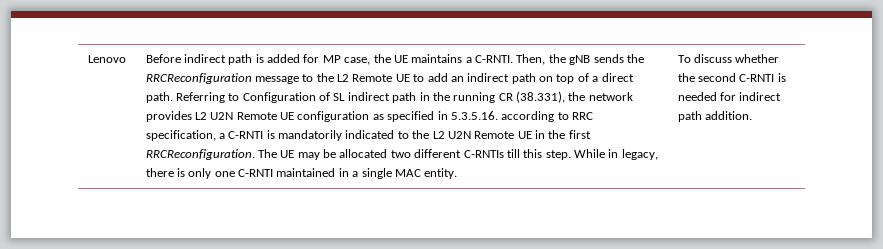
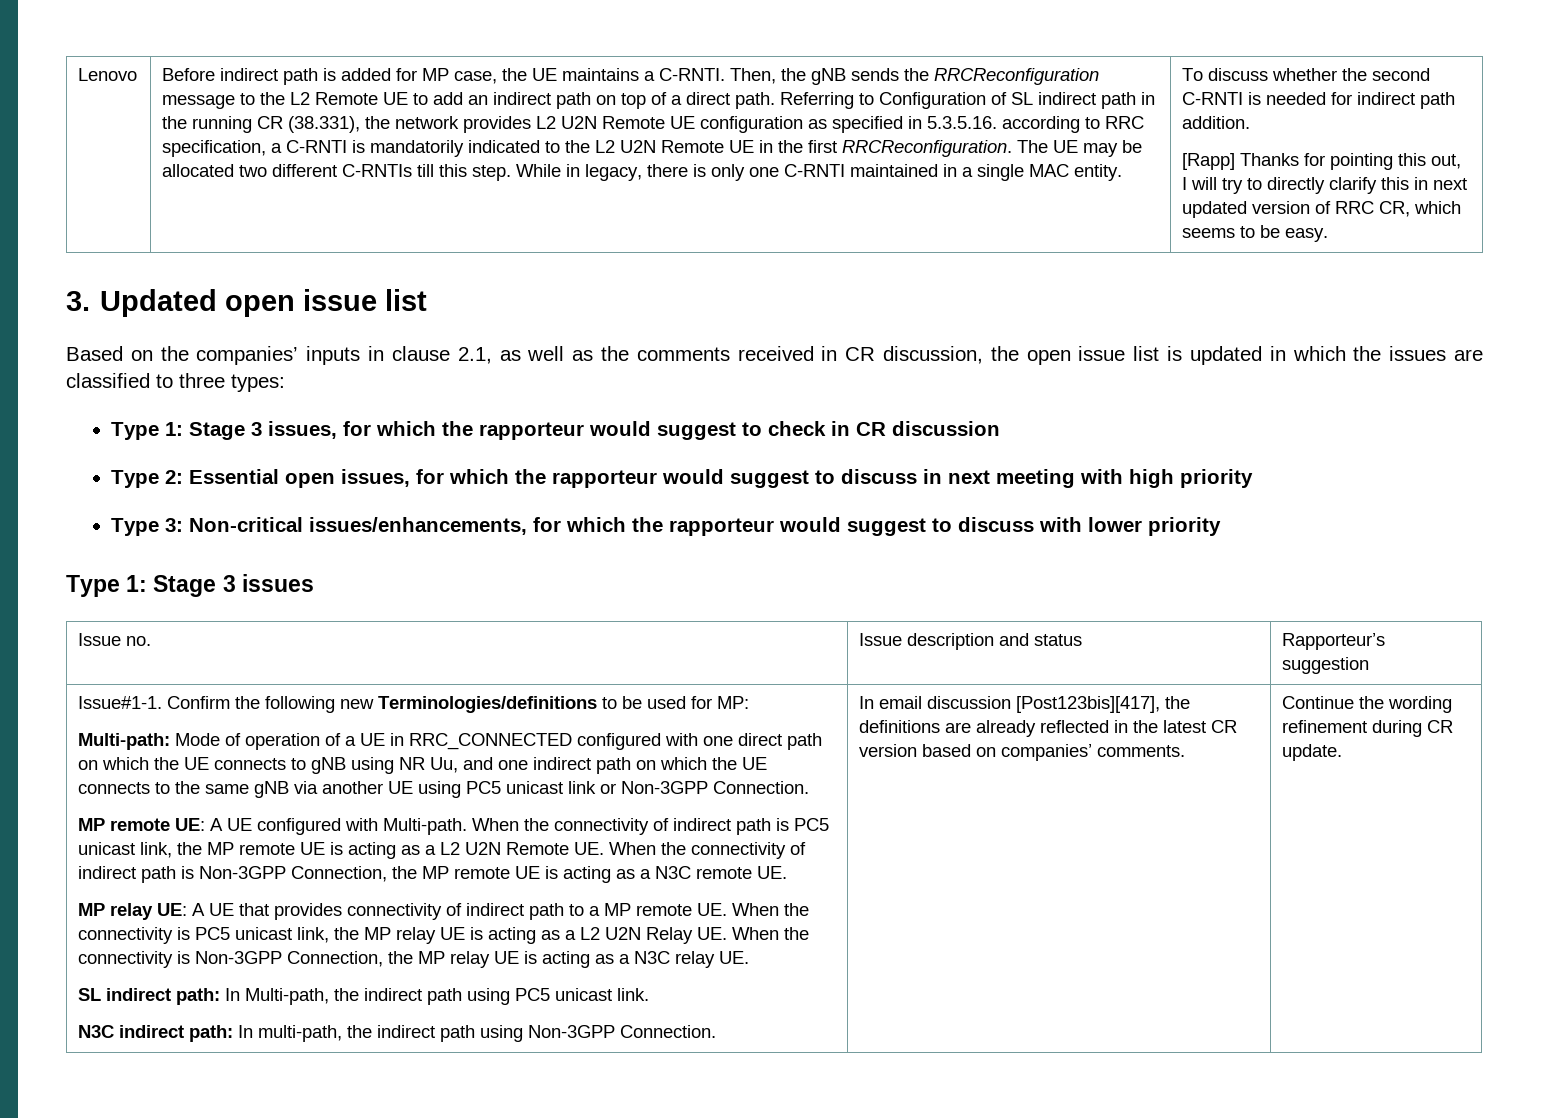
+ [Rapp] Thanks for pointing this out, I will try to directly clarify this in next updated version of RRC CR, which seems to be easy.
+ 3. Updated open issue list
+ Based on the companies’ inputs in clause 2.1, as well as the comments received in CR discussion, the open issue list is updated in which the issues are classified to three types:
+ Type 1: Stage 3 issues, for which the rapporteur would suggest to check in CR discussion
+ Type 2: Essential open issues, for which the rapporteur would suggest to discuss in next meeting with high priority
+ Type 3: Non-critical issues/enhancements, for which the rapporteur would suggest to discuss with lower priority
+ Type 1: Stage 3 issues
+ Issue no. | Issue description and status | Rapporteur’s suggestion
+ Issue#1-1. Confirm the following new Terminologies/definitions to be used for MP:
+ Multi-path: Mode of operation of a UE in RRC_CONNECTED configured with one direct path on which the UE connects to gNB using NR Uu, and one indirect path on which the UE connects to the same gNB via another UE using PC5 unicast link or Non-3GPP Connection.
+ MP remote UE: A UE configured with Multi-path. When the connectivity of indirect path is PC5 unicast link, the MP remote UE is acting as a L2 U2N Remote UE. When the connectivity of indirect path is Non-3GPP Connection, the MP remote UE is acting as a N3C remote UE.
+ MP relay UE: A UE that provides connectivity of indirect path to a MP remote UE. When the connectivity is PC5 unicast link, the MP relay UE is acting as a L2 U2N Relay UE. When the connectivity is Non-3GPP Connection, the MP relay UE is acting as a N3C relay UE.
+ SL indirect path: In Multi-path, the indirect path using PC5 unicast link.
+ N3C indirect path: In multi-path, the indirect path using Non-3GPP Connection. | In email discussion [Post123bis][417], the definitions are already reflected in the latest CR version based on companies’ comments. | Continue the wording refinement during CR update.

